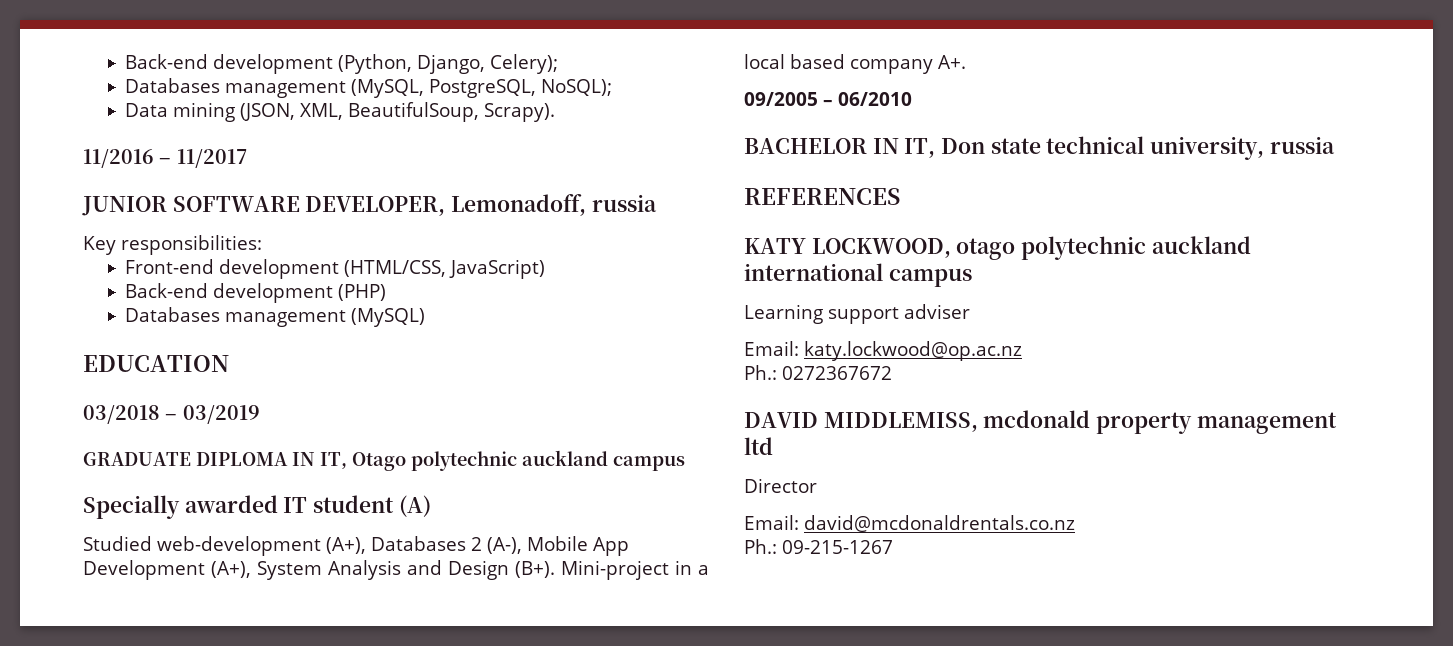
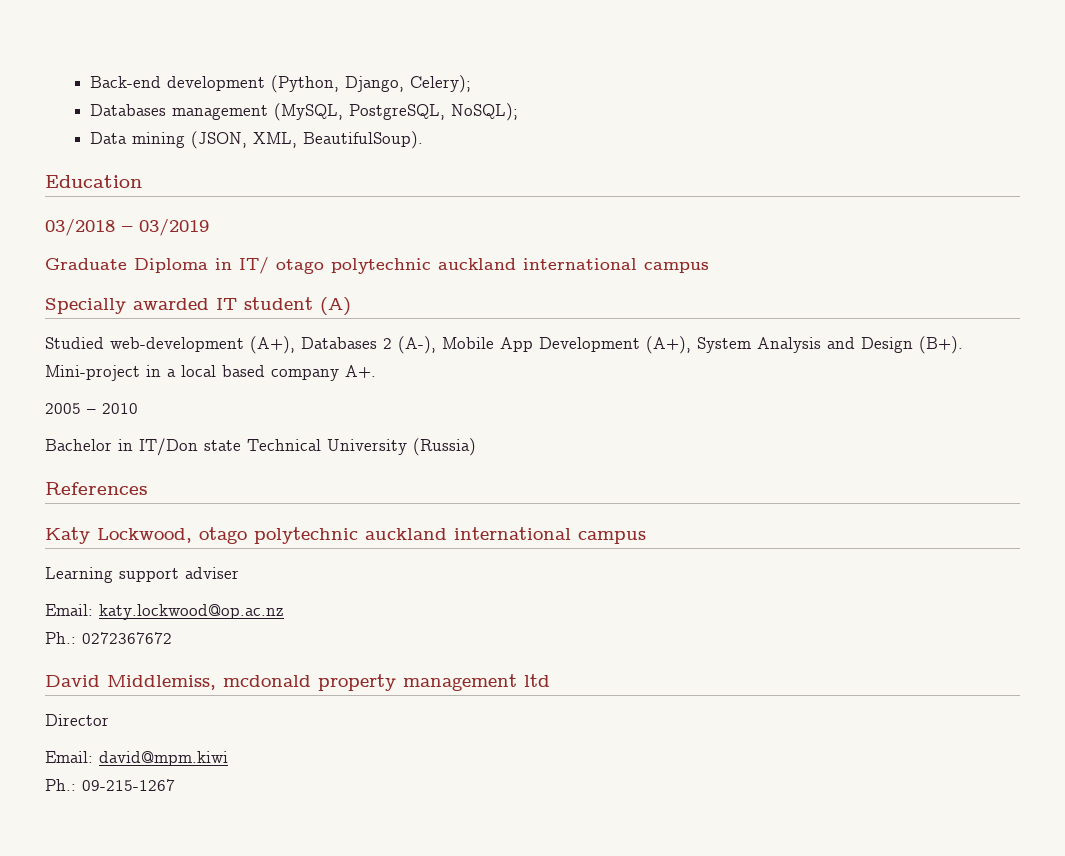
- Data mining (JSON, XML, BeautifulSoup, Scrapy).
- 11/2016 – 11/2017
- JUNIOR SOFTWARE DEVELOPER, Lemonadoff, russia
- Key responsibilities:
- Front-end development (HTML/CSS, JavaScript)
- Back-end development (PHP)
- Databases management (MySQL)
- EDUCATION
+ Data mining (JSON, XML, BeautifulSoup).
+ Education
  03/2018 – 03/2019
- GRADUATE DIPLOMA IN IT, Otago polytechnic auckland campus
+ Graduate Diploma in IT/ otago polytechnic auckland international campus
- 09/2005 – 06/2010
- BACHELOR IN IT, Don state technical university, russia
- REFERENCES
- KATY LOCKWOOD, otago polytechnic auckland international campus
+ 2005 – 2010
+ Bachelor in IT/Don state Technical University (Russia)
+ References
+ Katy Lockwood, otago polytechnic auckland international campus
- DAVID MIDDLEMISS, mcdonald property management ltd
+ David Middlemiss, mcdonald property management ltd
- Email: david@mcdonaldrentals.co.nz
+ Email: david@mpm.kiwi

